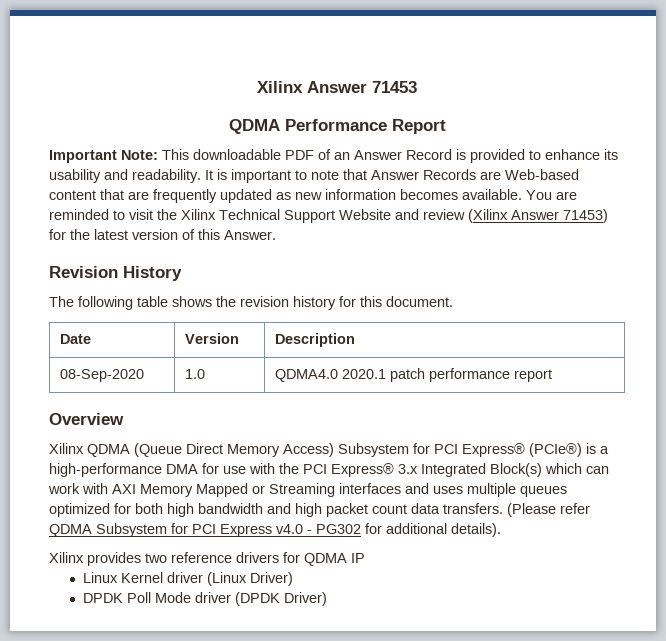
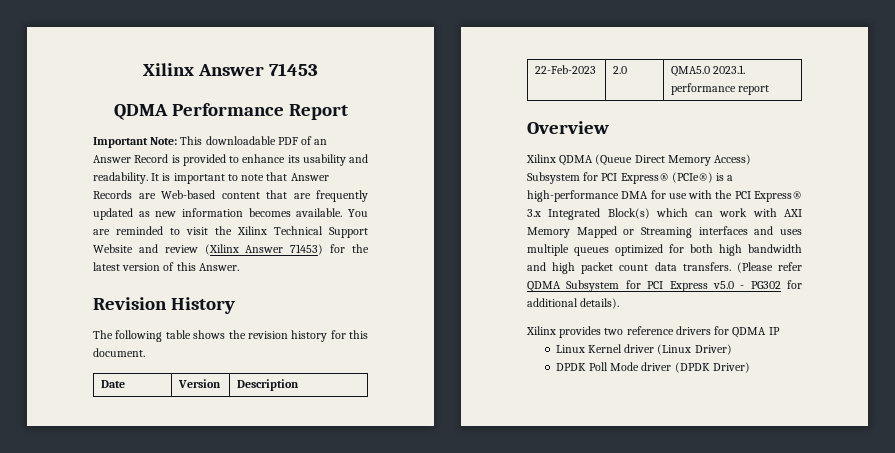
- 08-Sep-2020 | 1.0 | QDMA4.0 2020.1 patch performance report
+ 22-Feb-2023 | 2.0 | QMA5.0 2023.1. performance report
- (Please refer QDMA Subsystem for PCI Express v4.0 - PG302 for additional details).
+ (Please refer QDMA Subsystem for PCI Express v5.0 - PG302 for additional details).

